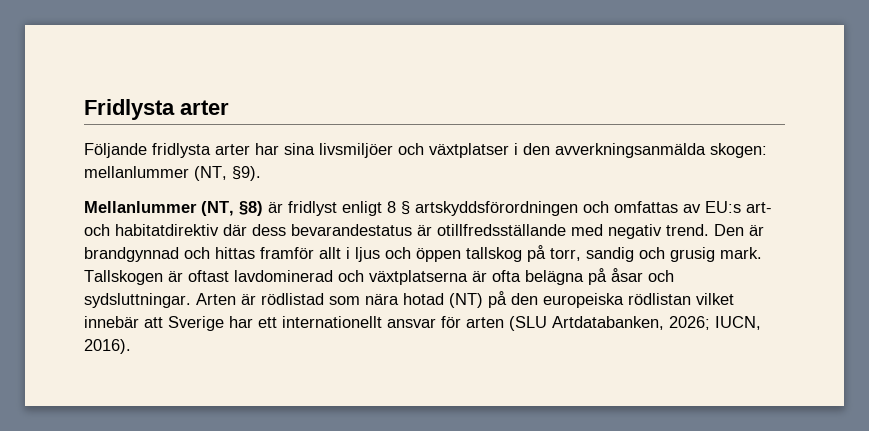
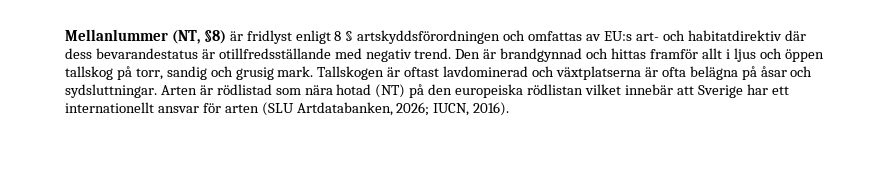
- Fridlysta arter
- Följande fridlysta arter har sina livsmiljöer och växtplatser i den avverkningsanmälda skogen: mellanlummer (NT, §9).

